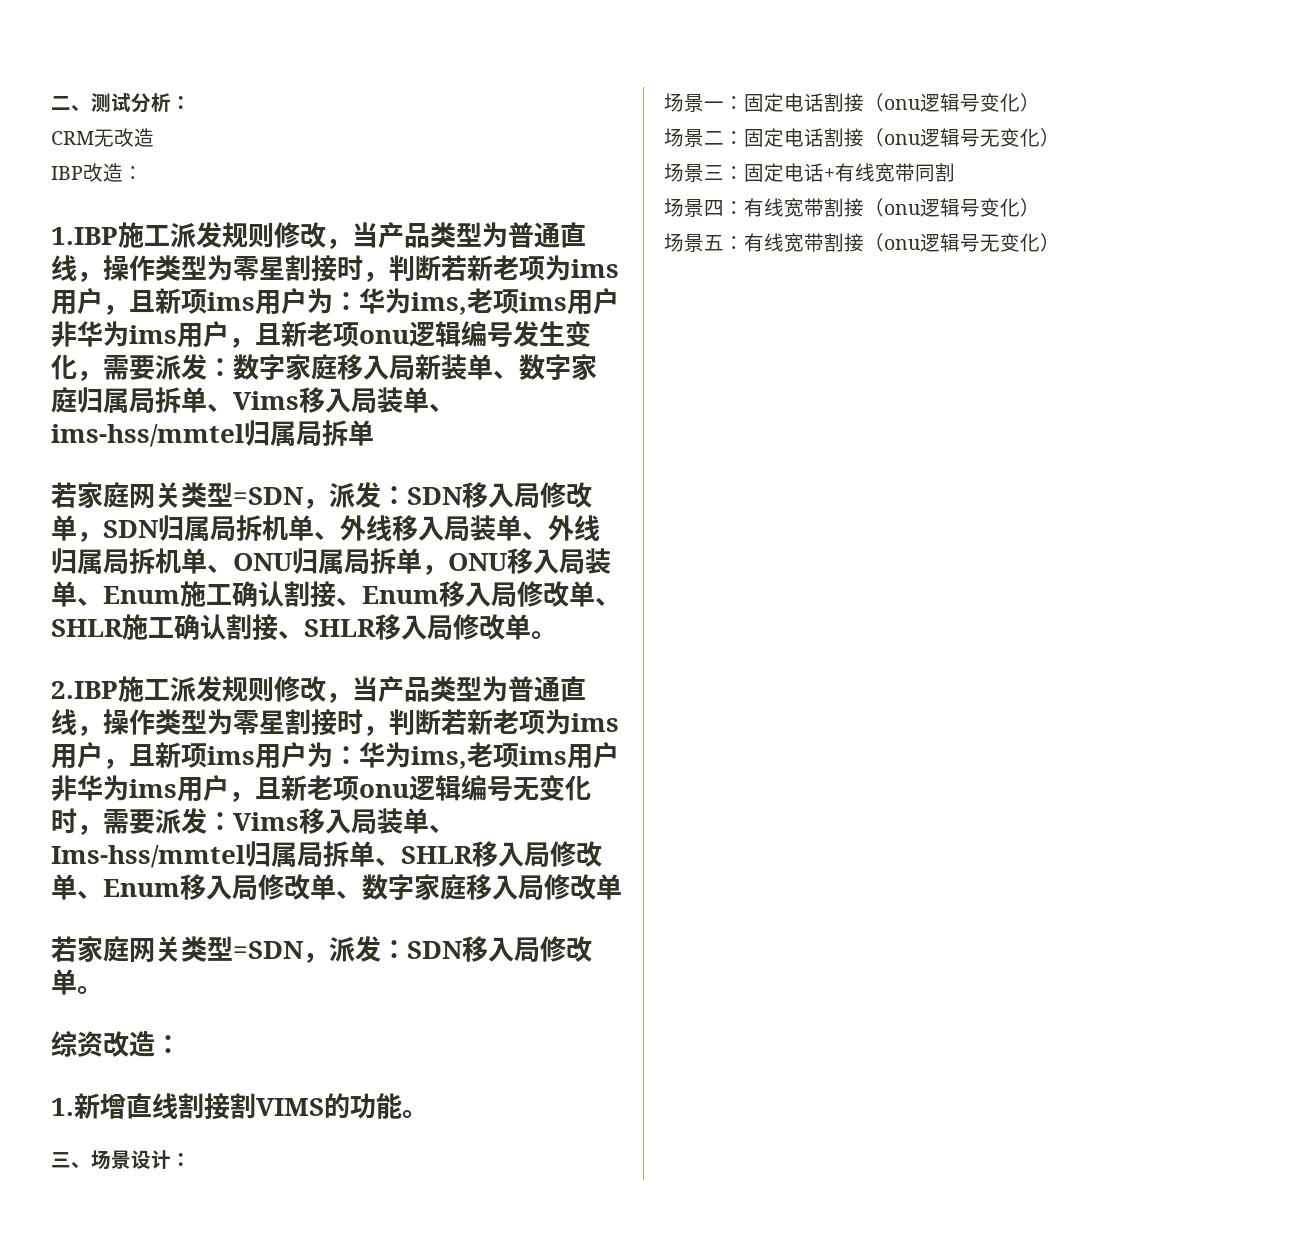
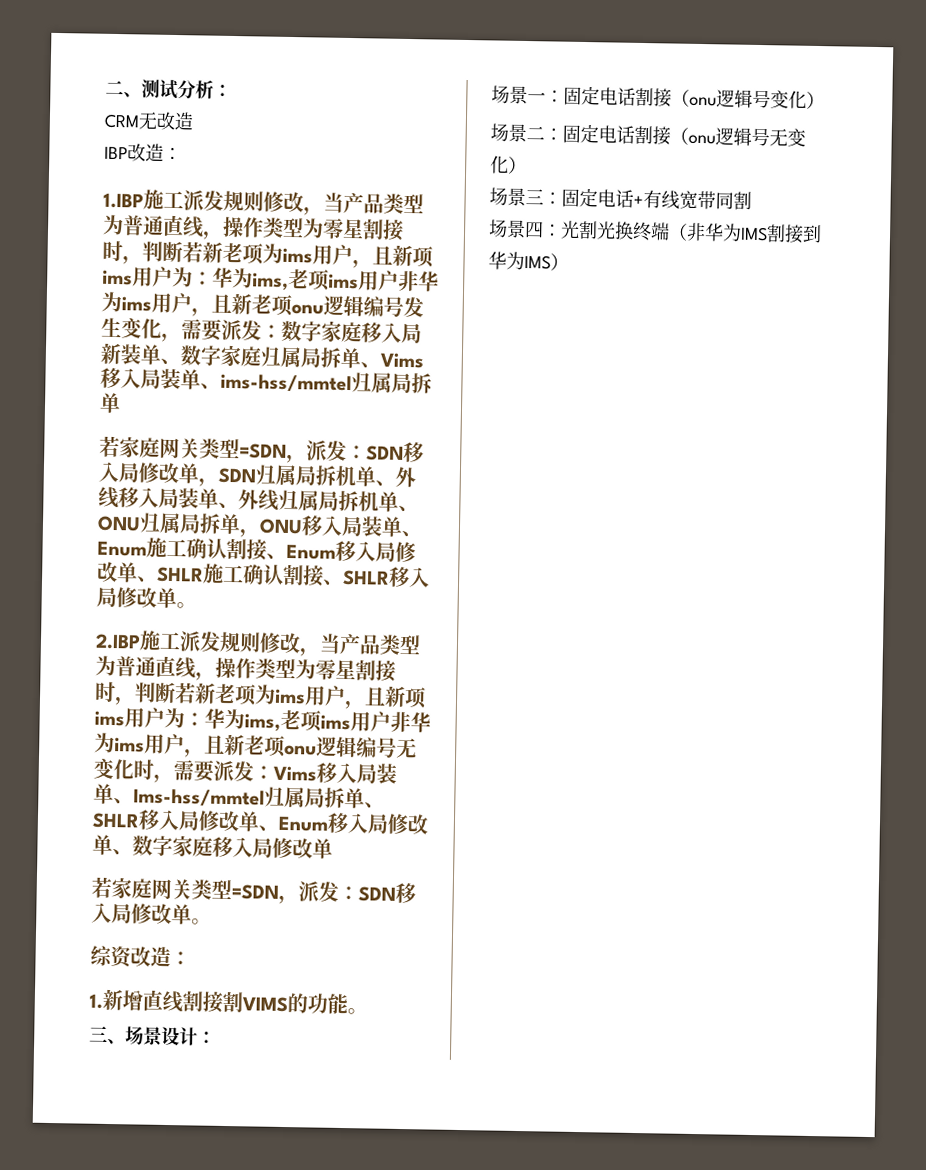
- 场景四：有线宽带割接（onu逻辑号变化）
- 场景五：有线宽带割接（onu逻辑号无变化）
+ 场景四：光割光换终端（非华为IMS割接到华为IMS）

